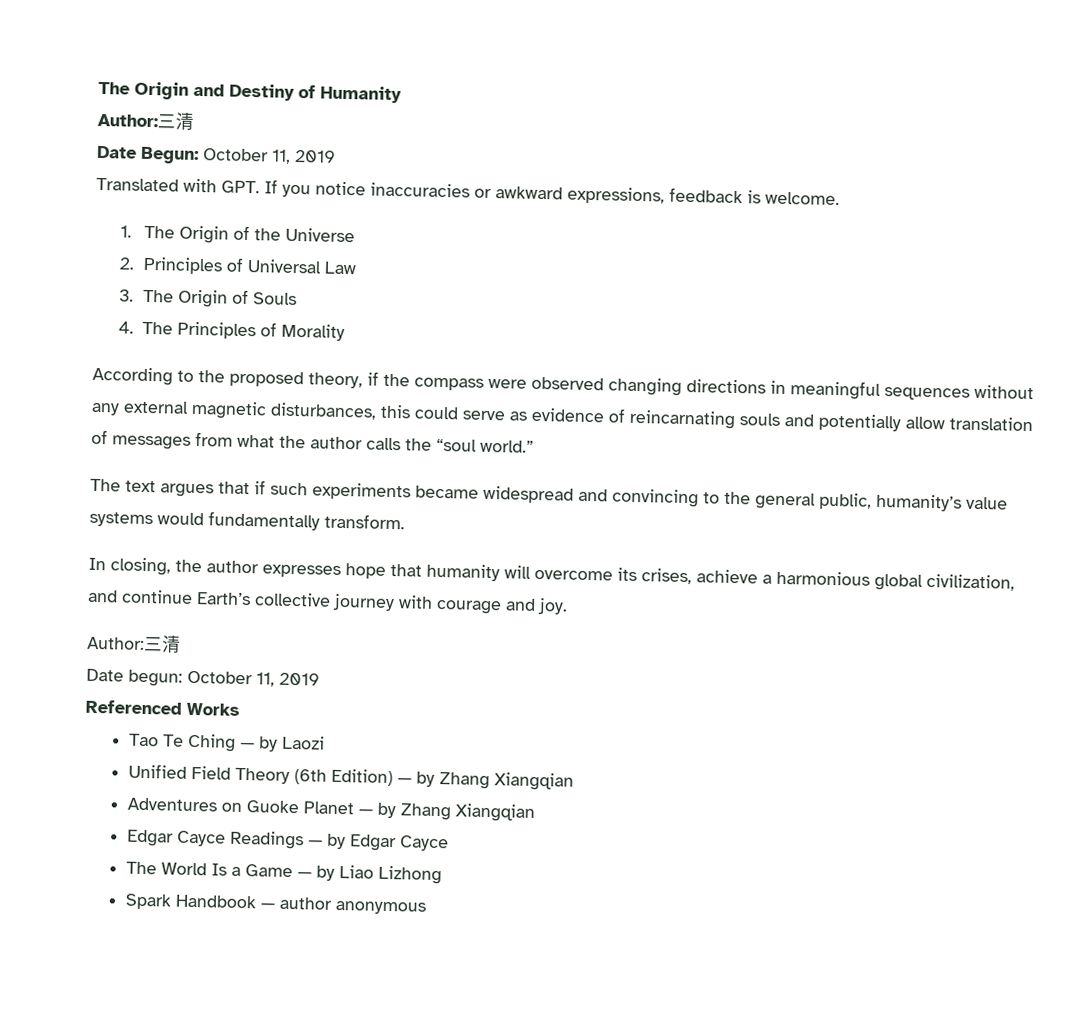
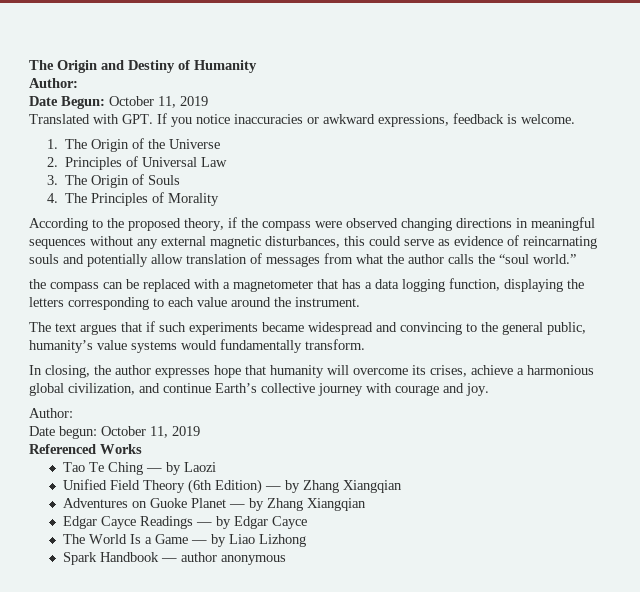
  The Origin and Destiny of Humanity
- Author:三清
+ Author:
+ the compass can be replaced with a magnetometer that has a data logging function, displaying the letters corresponding to each value around the instrument.
  In closing, the author expresses hope that humanity will overcome its crises, achieve a harmonious global civilization, and continue Earth’s collective journey with courage and joy.
- Author:三清
+ Author:

